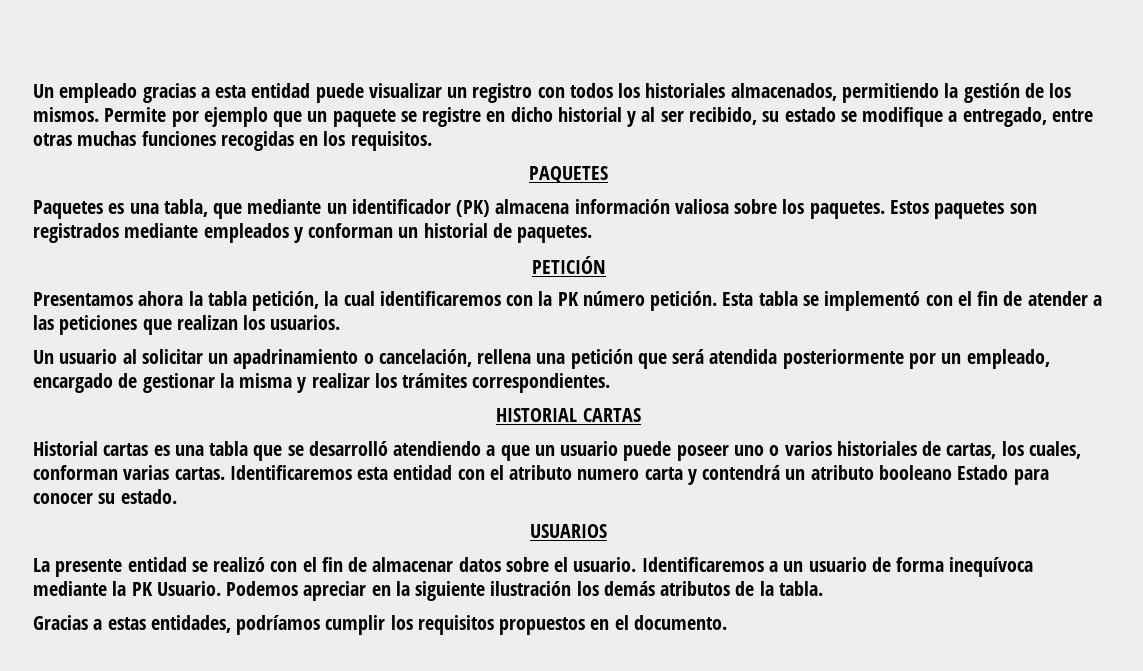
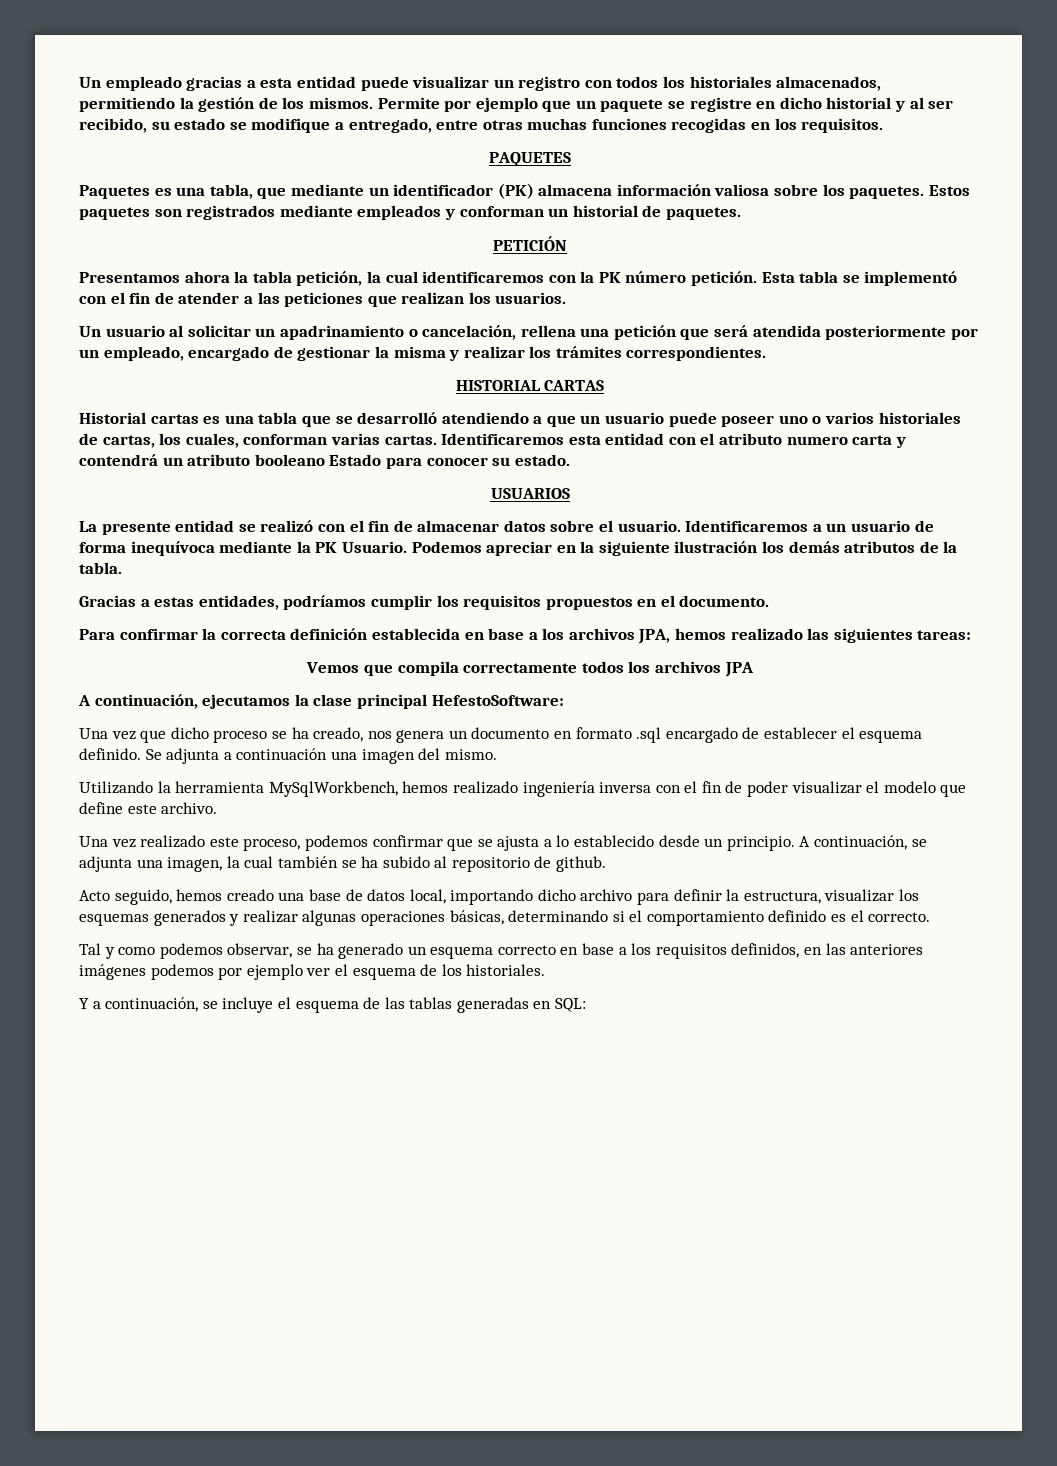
+ Para confirmar la correcta definición establecida en base a los archivos JPA, hemos realizado las siguientes tareas:
+ Vemos que compila correctamente todos los archivos JPA
+ A continuación, ejecutamos la clase principal HefestoSoftware:
+ Una vez que dicho proceso se ha creado, nos genera un documento en formato .sql encargado de establecer el esquema definido. Se adjunta a continuación una imagen del mismo.
+ Utilizando la herramienta MySqlWorkbench, hemos realizado ingeniería inversa con el fin de poder visualizar el modelo que define este archivo.
+ Una vez realizado este proceso, podemos confirmar que se ajusta a lo establecido desde un principio. A continuación, se adjunta una imagen, la cual también se ha subido al repositorio de github.
+ Acto seguido, hemos creado una base de datos local, importando dicho archivo para definir la estructura, visualizar los esquemas generados y realizar algunas operaciones básicas, determinando si el comportamiento definido es el correcto.
+ Tal y como podemos observar, se ha generado un esquema correcto en base a los requisitos definidos, en las anteriores imágenes podemos por ejemplo ver el esquema de los historiales.
+ Y a continuación, se incluye el esquema de las tablas generadas en SQL:

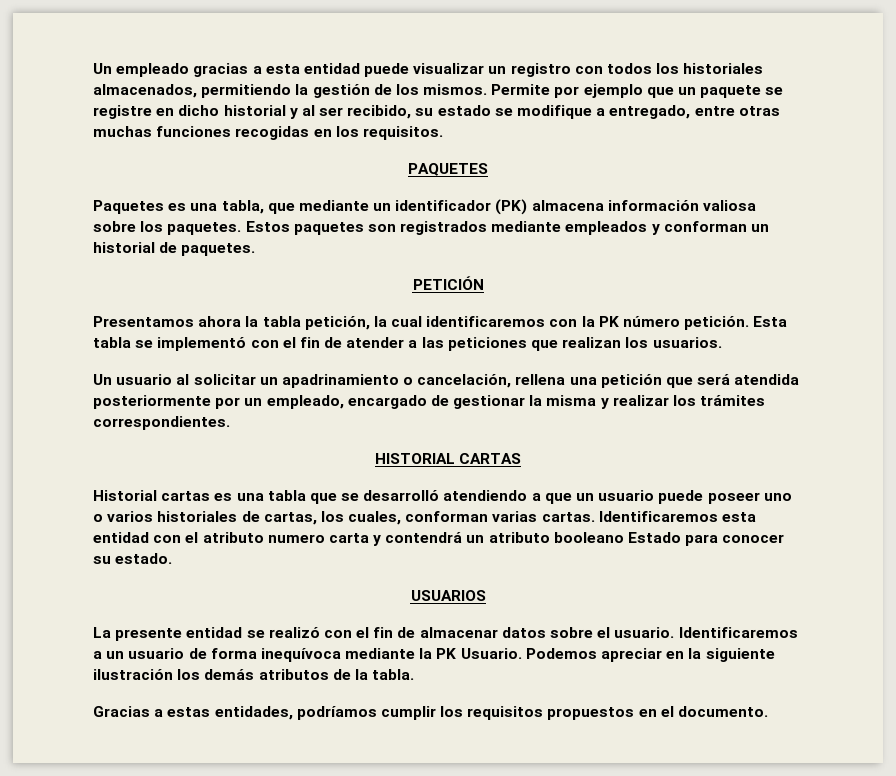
- Para confirmar la correcta definición establecida en base a los archivos JPA, hemos realizado las siguientes tareas:
- Vemos que compila correctamente todos los archivos JPA
- A continuación, ejecutamos la clase principal HefestoSoftware:
- Una vez que dicho proceso se ha creado, nos genera un documento en formato .sql encargado de establecer el esquema definido. Se adjunta a continuación una imagen del mismo.
- Utilizando la herramienta MySqlWorkbench, hemos realizado ingeniería inversa con el fin de poder visualizar el modelo que define este archivo.
- Una vez realizado este proceso, podemos confirmar que se ajusta a lo establecido desde un principio. A continuación, se adjunta una imagen, la cual también se ha subido al repositorio de github.
- Acto seguido, hemos creado una base de datos local, importando dicho archivo para definir la estructura, visualizar los esquemas generados y realizar algunas operaciones básicas, determinando si el comportamiento definido es el correcto.
- Tal y como podemos observar, se ha generado un esquema correcto en base a los requisitos definidos, en las anteriores imágenes podemos por ejemplo ver el esquema de los historiales.
- Y a continuación, se incluye el esquema de las tablas generadas en SQL:

